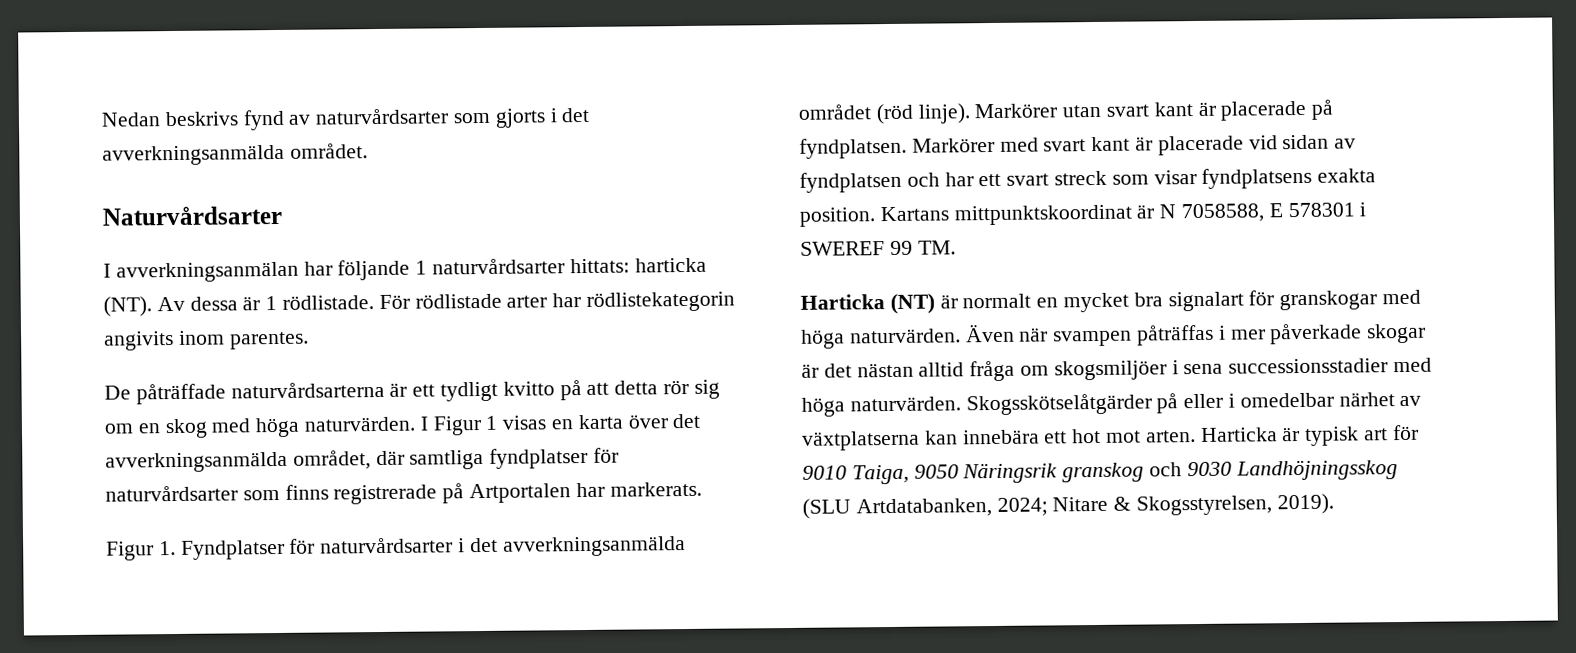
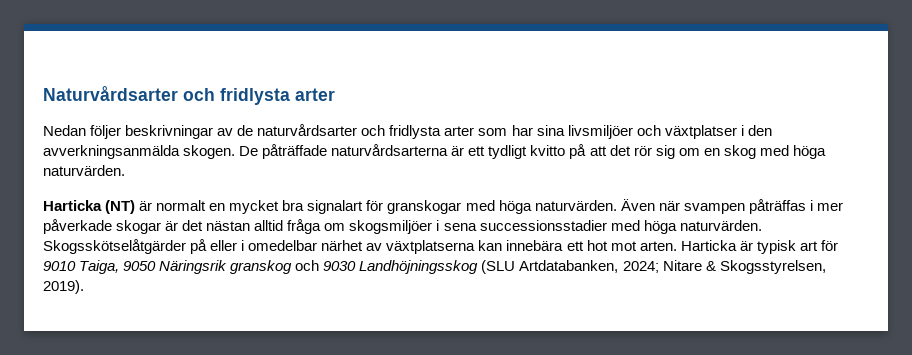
- Nedan beskrivs fynd av naturvårdsarter som gjorts i det avverkningsanmälda området.
- Naturvårdsarter
- I avverkningsanmälan har följande 1 naturvårdsarter hittats: harticka (NT). Av dessa är 1 rödlistade. För rödlistade arter har rödlistekategorin angivits inom parentes.
- De påträffade naturvårdsarterna är ett tydligt kvitto på att detta rör sig om en skog med höga naturvärden. I Figur 1 visas en karta över det avverkningsanmälda området, där samtliga fyndplatser för naturvårdsarter som finns registrerade på Artportalen har markerats.
- Figur 1. Fyndplatser för naturvårdsarter i det avverkningsanmälda området (röd linje). Markörer utan svart kant är placerade på fyndplatsen. Markörer med svart kant är placerade vid sidan av fyndplatsen och har ett svart streck som visar fyndplatsens exakta position. Kartans mittpunktskoordinat är N 7058588, E 578301 i SWEREF 99 TM.
+ Naturvårdsarter och fridlysta arter
+ Nedan följer beskrivningar av de naturvårdsarter och fridlysta arter som har sina livsmiljöer och växtplatser i den avverkningsanmälda skogen. De påträffade naturvårdsarterna är ett tydligt kvitto på att det rör sig om en skog med höga naturvärden.

